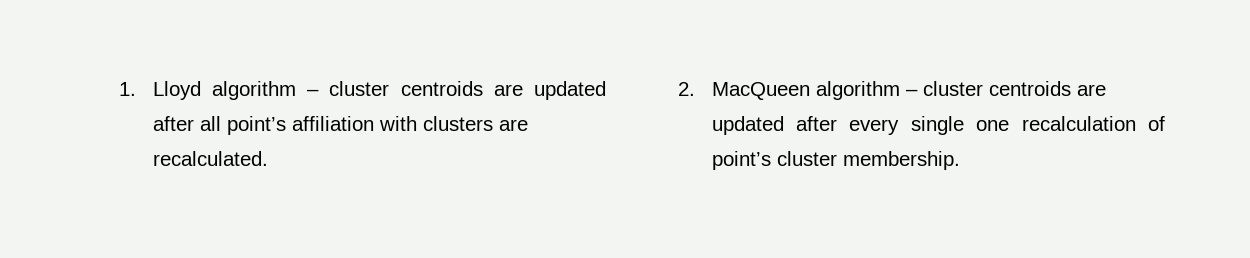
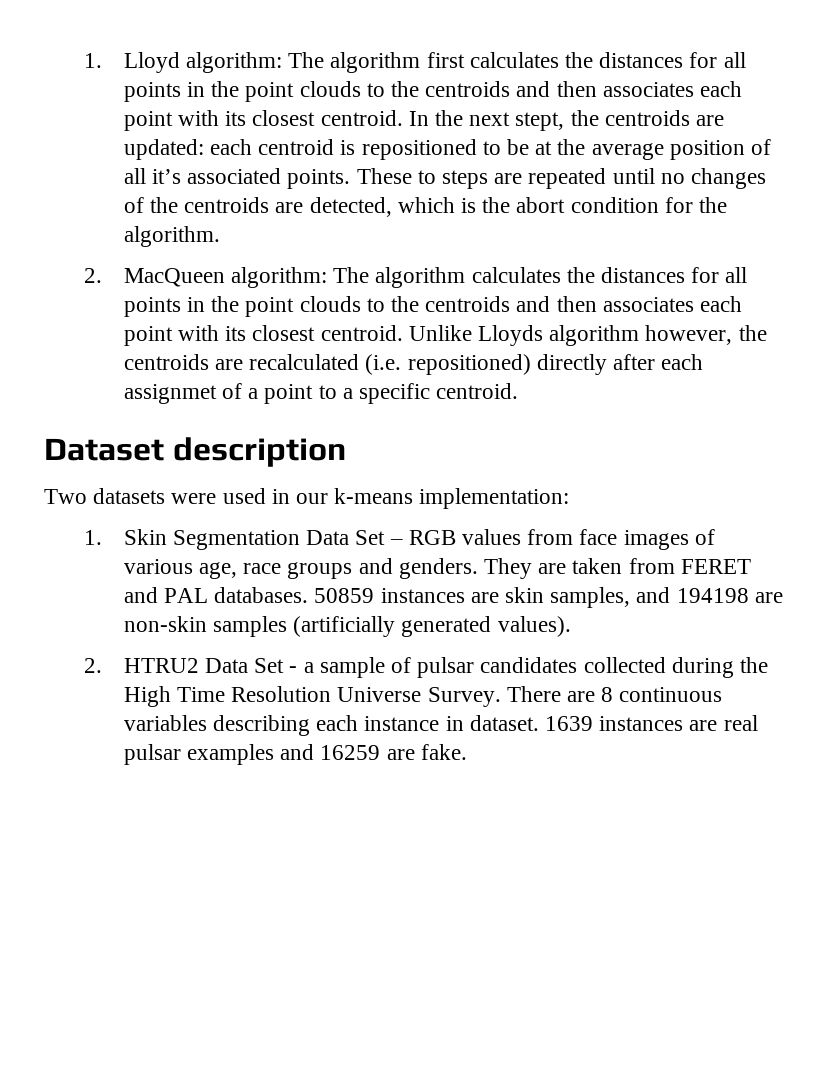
- 1. Lloyd algorithm – cluster centroids are updated after all point’s affiliation with clusters are recalculated.
- 2. MacQueen algorithm – cluster centroids are updated after every single one recalculation of point’s cluster membership.
+ 1. Lloyd algorithm: The algorithm first calculates the distances for all points in the point clouds to the centroids and then associates each point with its closest centroid. In the next stept, the centroids are updated: each centroid is repositioned to be at the average position of all it’s associated points. These to steps are repeated until no changes of the centroids are detected, which is the abort condition for the algorithm.
+ 2. MacQueen algorithm: The algorithm calculates the distances for all points in the point clouds to the centroids and then associates each point with its closest centroid. Unlike Lloyds algorithm however, the centroids are recalculated (i.e. repositioned) directly after each assignmet of a point to a specific centroid.
+ Dataset description
+ Two datasets were used in our k-means implementation:
+ 1. Skin Segmentation Data Set – RGB values from face images of various age, race groups and genders. They are taken from FERET and PAL databases. 50859 instances are skin samples, and 194198 are non-skin samples (artificially generated values).
+ 2. HTRU2 Data Set - a sample of pulsar candidates collected during the High Time Resolution Universe Survey. There are 8 continuous variables describing each instance in dataset. 1639 instances are real pulsar examples and 16259 are fake.

